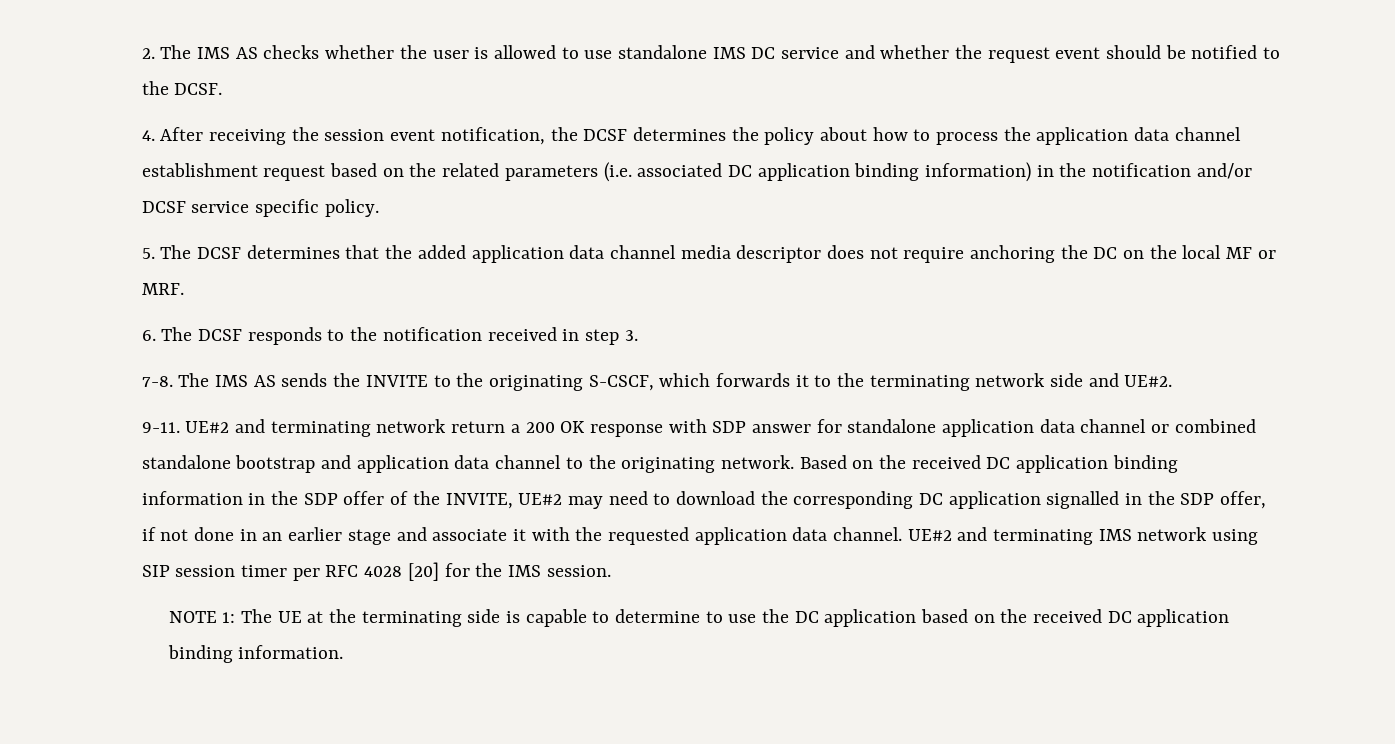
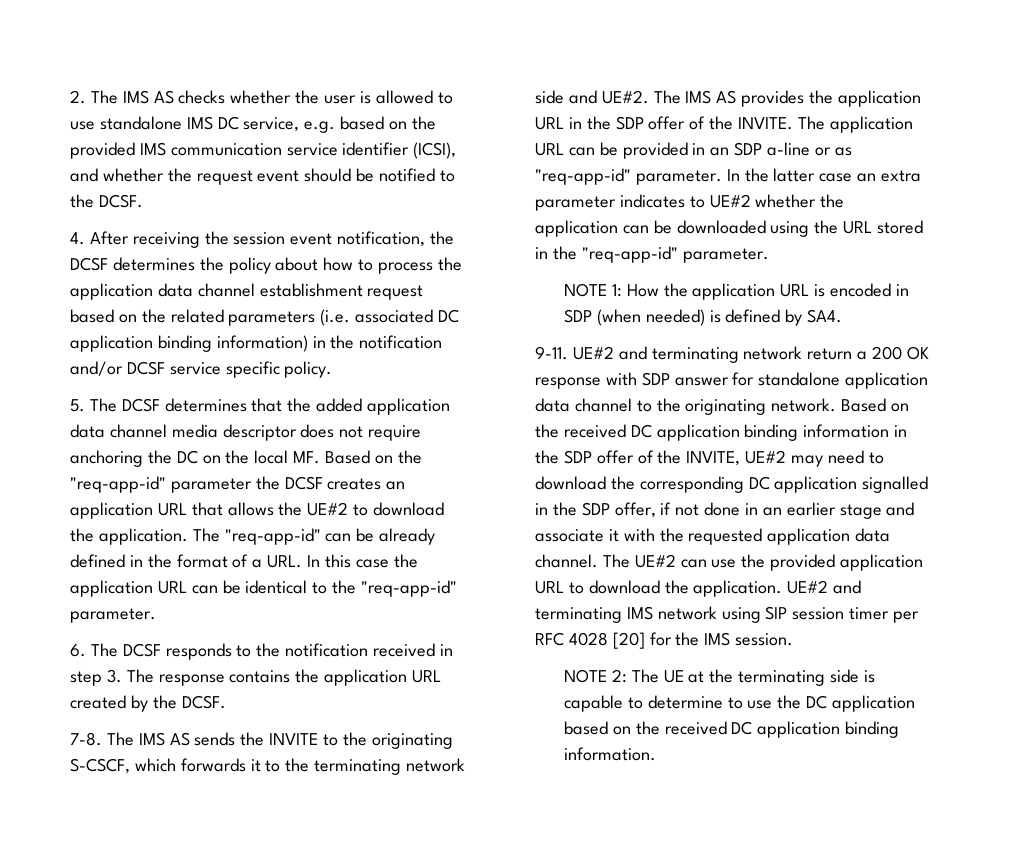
- 2. The IMS AS checks whether the user is allowed to use standalone IMS DC service and whether the request event should be notified to the DCSF.
+ 2. The IMS AS checks whether the user is allowed to use standalone IMS DC service, e.g. based on the provided IMS communication service identifier (ICSI), and whether the request event should be notified to the DCSF.
- 5. The DCSF determines that the added application data channel media descriptor does not require anchoring the DC on the local MF or MRF.
+ 5. The DCSF determines that the added application data channel media descriptor does not require anchoring the DC on the local MF. Based on the "req-app-id" parameter the DCSF creates an application URL that allows the UE#2 to download the application. The "req-app-id" can be already defined in the format of a URL. In this case the application URL can be identical to the "req-app-id" parameter.
- 6. The DCSF responds to the notification received in step 3.
+ 6. The DCSF responds to the notification received in step 3. The response contains the application URL created by the DCSF.
+ The IMS AS provides the application URL in the SDP offer of the INVITE. The application URL can be provided in an SDP a-line or as "req-app-id" parameter. In the latter case an extra parameter indicates to UE#2 whether the application can be downloaded using the URL stored in the "req-app-id" parameter.
+ NOTE 1: How the application URL is encoded in SDP (when needed) is defined by SA4.
- UE#2 and terminating network return a 200 OK response with SDP answer for standalone application data channel or combined standalone bootstrap and application data channel to the originating network.
+ UE#2 and terminating network return a 200 OK response with SDP answer for standalone application data channel to the originating network.
+ The UE#2 can use the provided application URL to download the application.
- NOTE 1: The UE at the terminating side is capable to determine to use the DC application based on the received DC application binding information.
+ NOTE 2: The UE at the terminating side is capable to determine to use the DC application based on the received DC application binding information.

